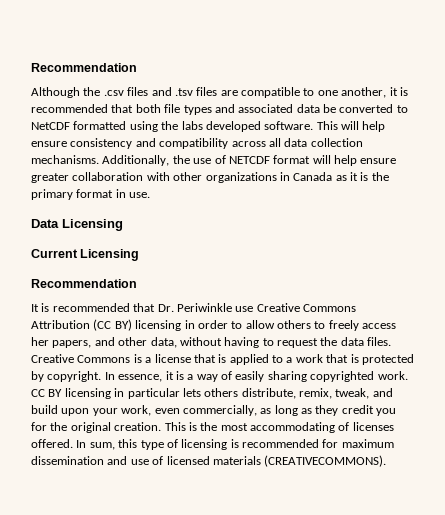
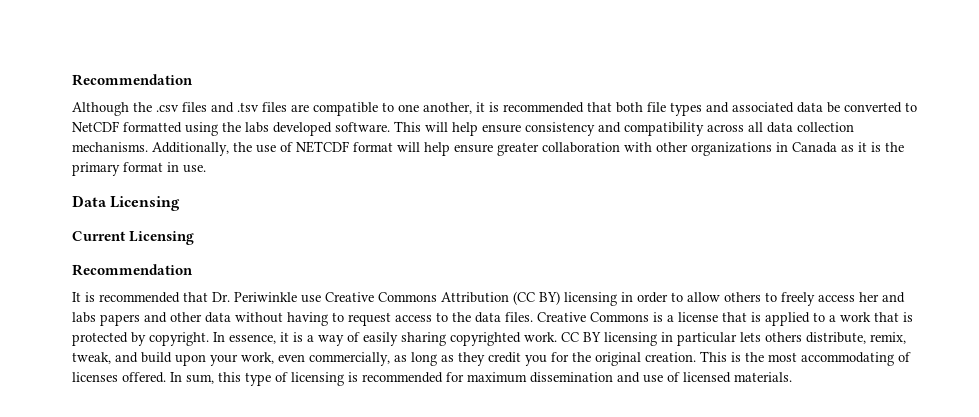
- It is recommended that Dr. Periwinkle use Creative Commons Attribution (CC BY) licensing in order to allow others to freely access her papers, and other data, without having to request the data files.
+ It is recommended that Dr. Periwinkle use Creative Commons Attribution (CC BY) licensing in order to allow others to freely access her and labs papers and other data without having to request access to the data files.
- In sum, this type of licensing is recommended for maximum dissemination and use of licensed materials (CREATIVECOMMONS).
+ In sum, this type of licensing is recommended for maximum dissemination and use of licensed materials.

